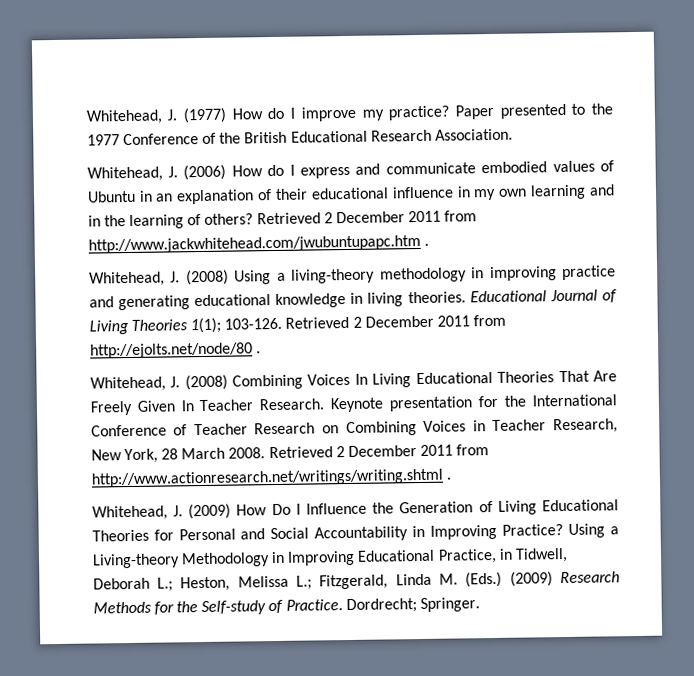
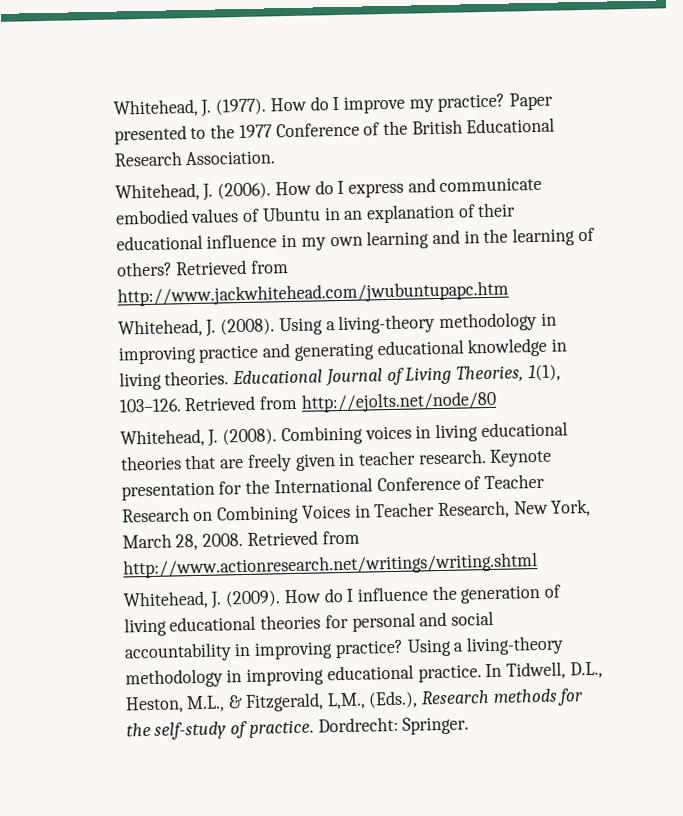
- Whitehead, J. (1977) How do I improve my practice?
+ Whitehead, J. (1977). How do I improve my practice?
- Whitehead, J. (2006) How do I express and communicate embodied values of Ubuntu in an explanation of their educational influence in my own learning and in the learning of others?
+ Whitehead, J. (2006). How do I express and communicate embodied values of Ubuntu in an explanation of their educational influence in my own learning and in the learning of others?
- Retrieved 2 December 2011 from http://www.jackwhitehead.com/jwubuntupapc.htm .
- Whitehead, J. (2008) Using a living-theory methodology in improving practice and generating educational knowledge in living theories.
+ Retrieved from http://www.jackwhitehead.com/jwubuntupapc.htm
+ Whitehead, J. (2008). Using a living-theory methodology in improving practice and generating educational knowledge in living theories.
- Educational Journal of Living Theories 1(1); 103-126. Retrieved 2 December 2011 from http://ejolts.net/node/80 .
- Whitehead, J. (2008) Combining Voices In Living Educational Theories That Are Freely Given In Teacher Research.
+ Educational Journal of Living Theories, 1(1), 103–126. Retrieved from http://ejolts.net/node/80
+ Whitehead, J. (2008). Combining voices in living educational theories that are freely given in teacher research.
- Keynote presentation for the International Conference of Teacher Research on Combining Voices in Teacher Research, New York, 28 March 2008. Retrieved 2 December 2011 from http://www.actionresearch.net/writings/writing.shtml .
- Whitehead, J. (2009) How Do I Influence the Generation of Living Educational Theories for Personal and Social Accountability in Improving Practice? Using a Living-theory Methodology in Improving Educational Practice, in Tidwell, Deborah L.; Heston, Melissa L.; Fitzgerald, Linda M. (Eds.) (2009) Research Methods for the Self-study of Practice. Dordrecht; Springer.
+ Keynote presentation for the International Conference of Teacher Research on Combining Voices in Teacher Research, New York, March 28, 2008. Retrieved from http://www.actionresearch.net/writings/writing.shtml
+ Whitehead, J. (2009). How do I influence the generation of living educational theories for personal and social accountability in improving practice? Using a living-theory methodology in improving educational practice. In Tidwell, D.L., Heston, M.L., & Fitzgerald, L,M., (Eds.), Research methods for the self-study of practice. Dordrecht: Springer.

